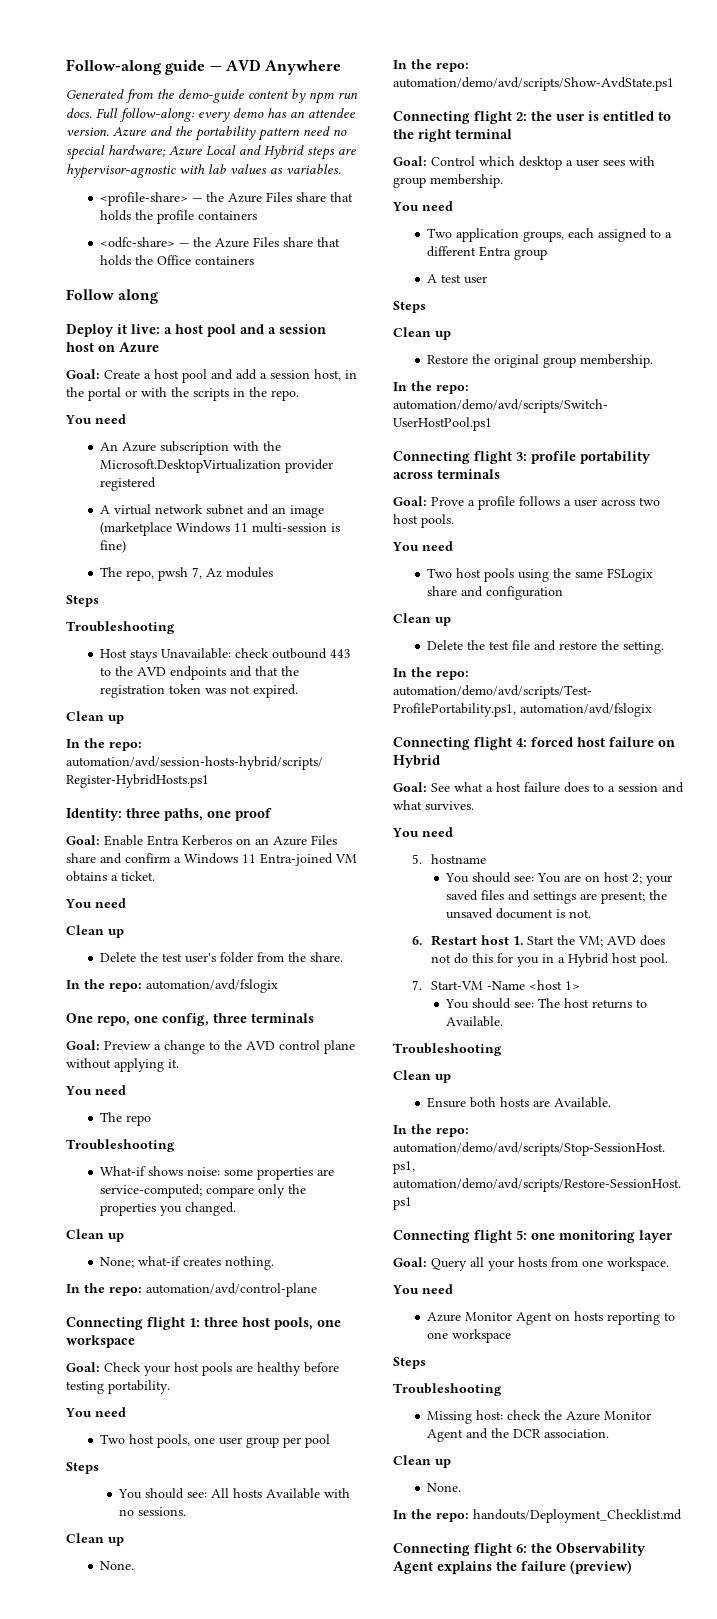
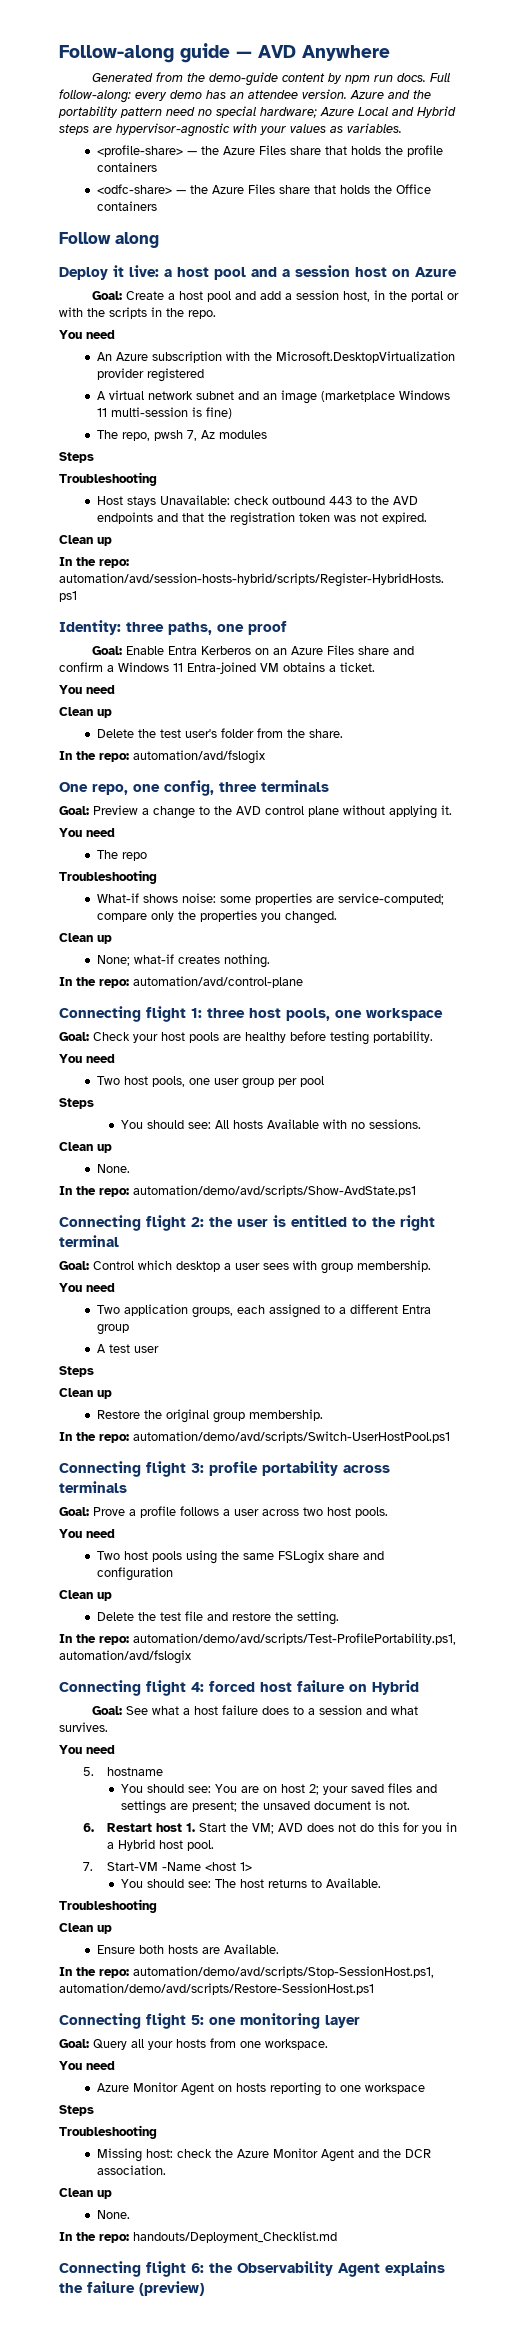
- Azure and the portability pattern need no special hardware; Azure Local and Hybrid steps are hypervisor-agnostic with lab values as variables.
+ Azure and the portability pattern need no special hardware; Azure Local and Hybrid steps are hypervisor-agnostic with your values as variables.

